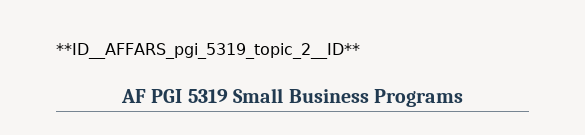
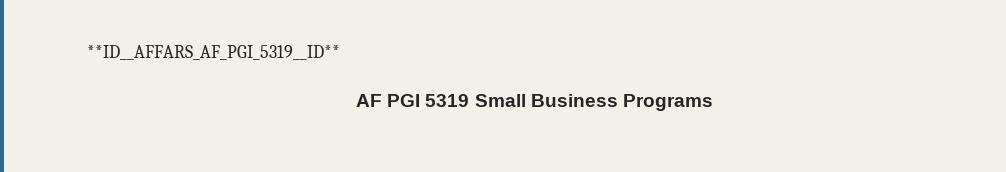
- **ID__AFFARS_pgi_5319_topic_2__ID**
+ **ID__AFFARS_AF_PGI_5319__ID**

